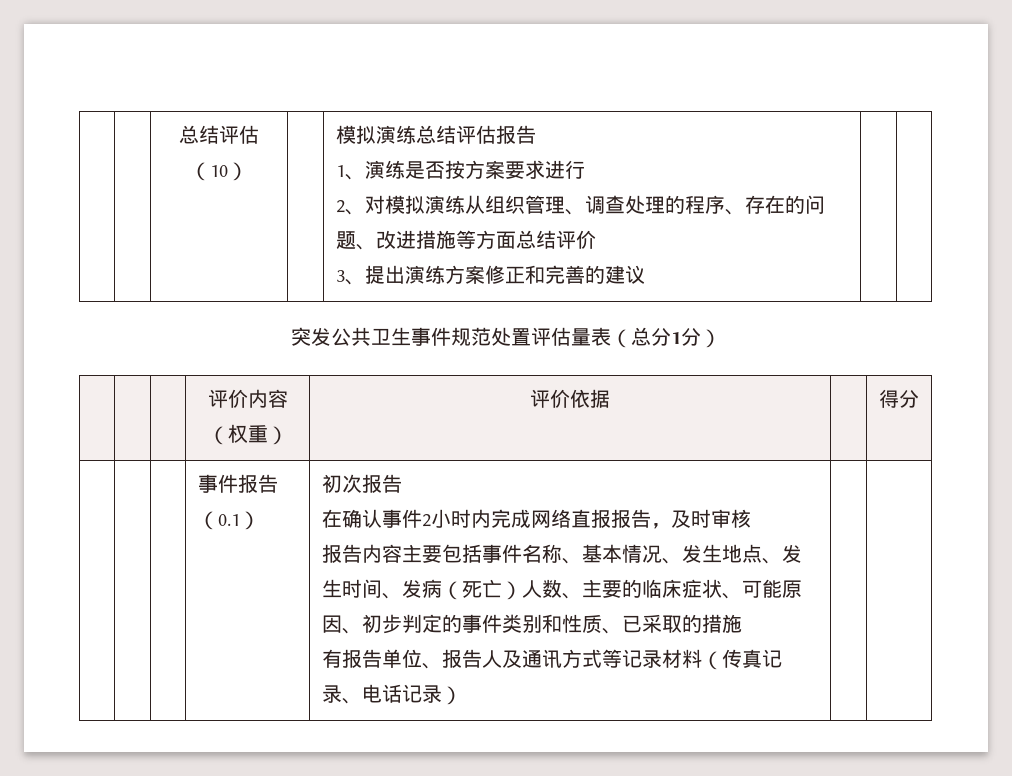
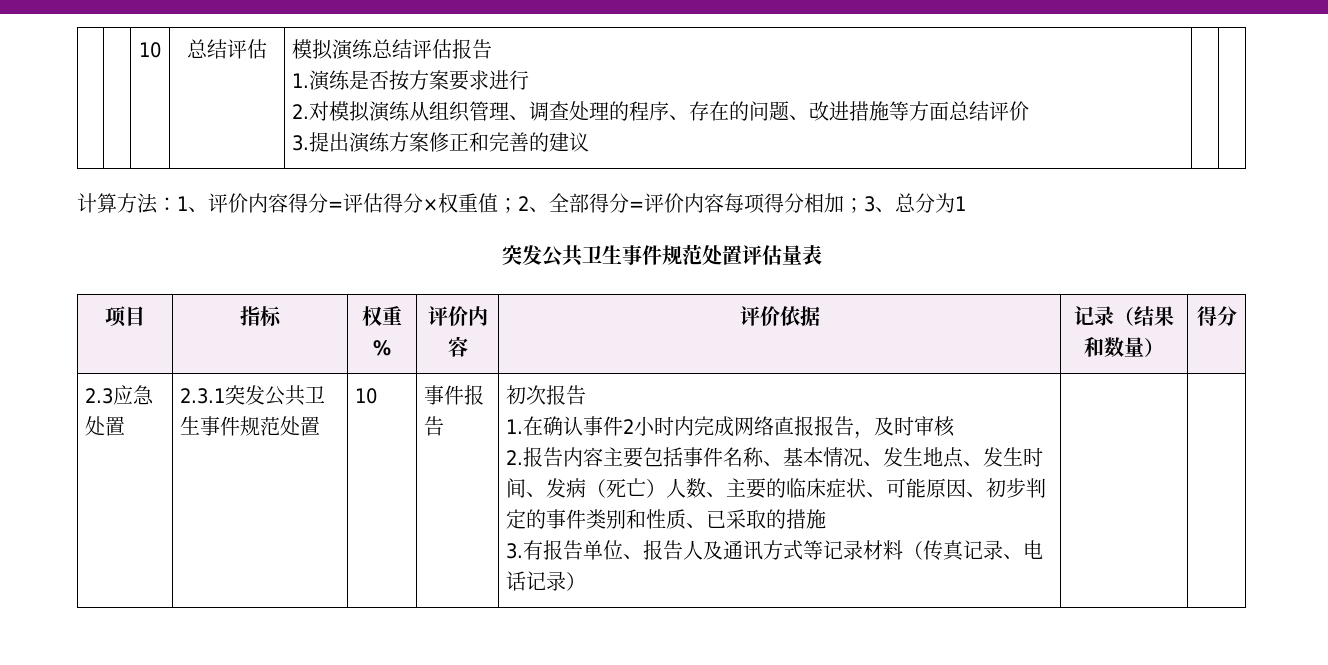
- 总结评估（10）
+ 10 | 总结评估
- 1、演练是否按方案要求进行
+ 1.演练是否按方案要求进行
- 2、对模拟演练从组织管理、调查处理的程序、存在的问题、改进措施等方面总结评价
+ 2.对模拟演练从组织管理、调查处理的程序、存在的问题、改进措施等方面总结评价
- 3、提出演练方案修正和完善的建议
+ 3.提出演练方案修正和完善的建议
+ 计算方法：1、评价内容得分=评估得分×权重值；2、全部得分=评价内容每项得分相加；3、总分为1
- 突发公共卫生事件规范处置评估量表（总分1分）
- | | | 评价内容（权重） | 评价依据 | | 得分
+ 突发公共卫生事件规范处置评估量表
+ 项目 | 指标 | 权重% | 评价内容 | 评价依据 | 记录（结果和数量） | 得分
+ 2.3应急处置 | 2.3.1突发公共卫生事件规范处置 | 10
- 事件报告（0.1）
+ 事件报告
- 在确认事件2小时内完成网络直报报告，及时审核
+ 1.在确认事件2小时内完成网络直报报告，及时审核
- 报告内容主要包括事件名称、基本情况、发生地点、发生时间、发病（死亡）人数、主要的临床症状、可能原因、初步判定的事件类别和性质、已采取的措施
+ 2.报告内容主要包括事件名称、基本情况、发生地点、发生时间、发病（死亡）人数、主要的临床症状、可能原因、初步判定的事件类别和性质、已采取的措施
- 有报告单位、报告人及通讯方式等记录材料（传真记录、电话记录）
+ 3.有报告单位、报告人及通讯方式等记录材料（传真记录、电话记录）

